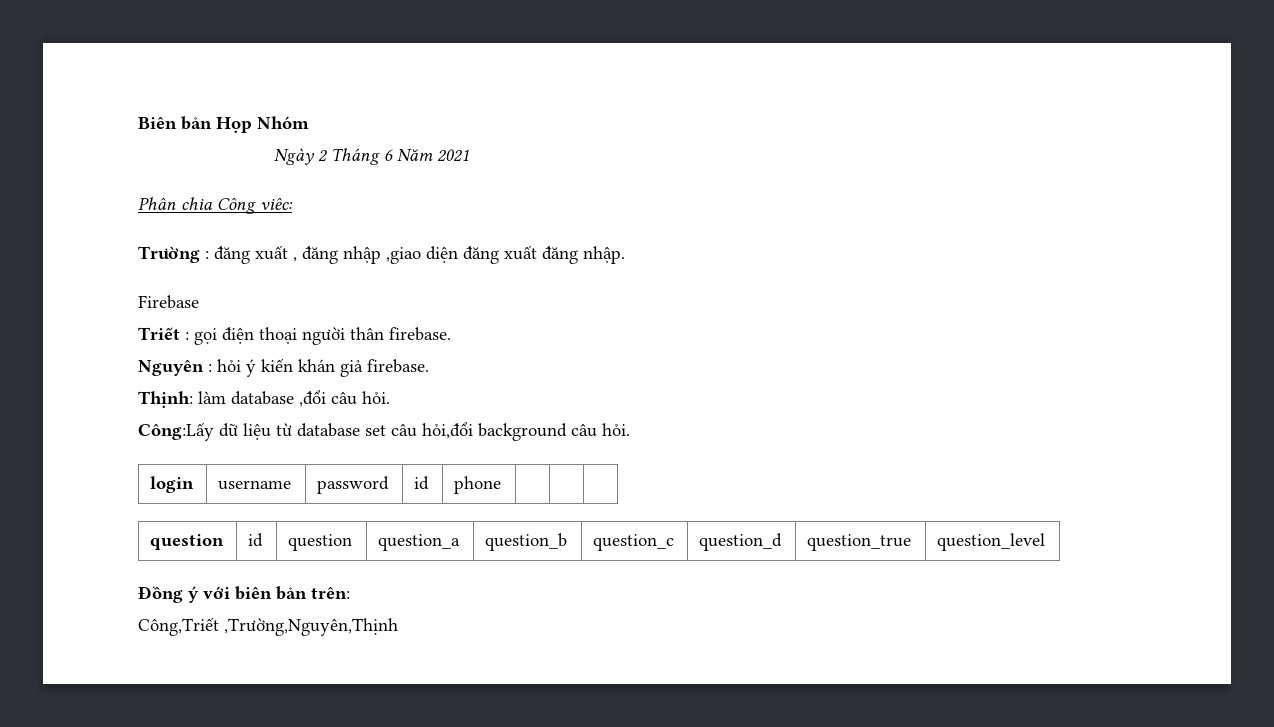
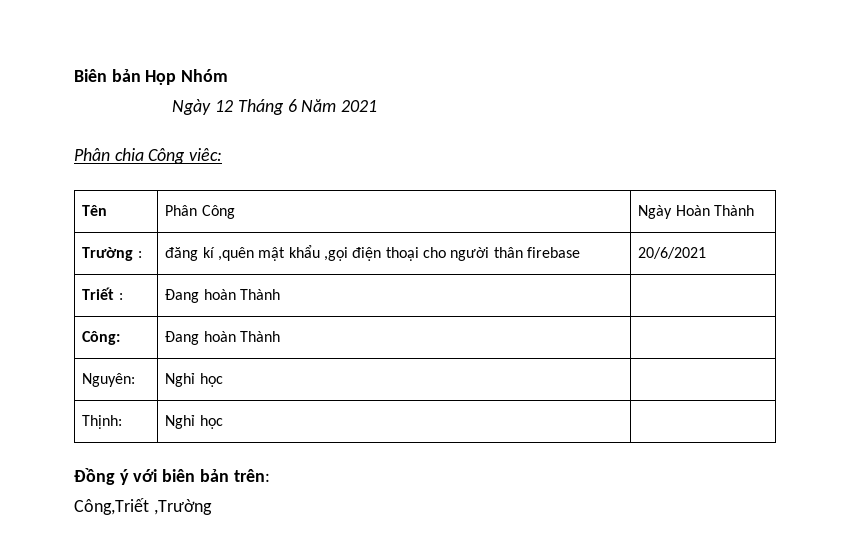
- Ngày 2 Tháng 6 Năm 2021
+ Ngày 12 Tháng 6 Năm 2021
- Trường : đăng xuất , đăng nhập ,giao diện đăng xuất đăng nhập.
- Firebase
- Triết : gọi điện thoại người thân firebase.
- Nguyên : hỏi ý kiến khán giả firebase.
- Thịnh: làm database ,đổi câu hỏi.
- Công:Lấy dữ liệu từ database set câu hỏi,đổi background câu hỏi.
- login | username | password | id | phone | | |
- question | id | question | question_a | question_b | question_c | question_d | question_true | question_level
+ Tên | Phân Công | Ngày Hoàn Thành
+ Trường : | đăng kí ,quên mật khẩu ,gọi điện thoại cho người thân firebase | 20/6/2021
+ Triết : | Đang hoàn Thành |
+ Công: | Đang hoàn Thành |
+ Nguyên: | Nghỉ học |
+ Thịnh: | Nghỉ học |
- Công,Triết ,Trường,Nguyên,Thịnh
+ Công,Triết ,Trường

